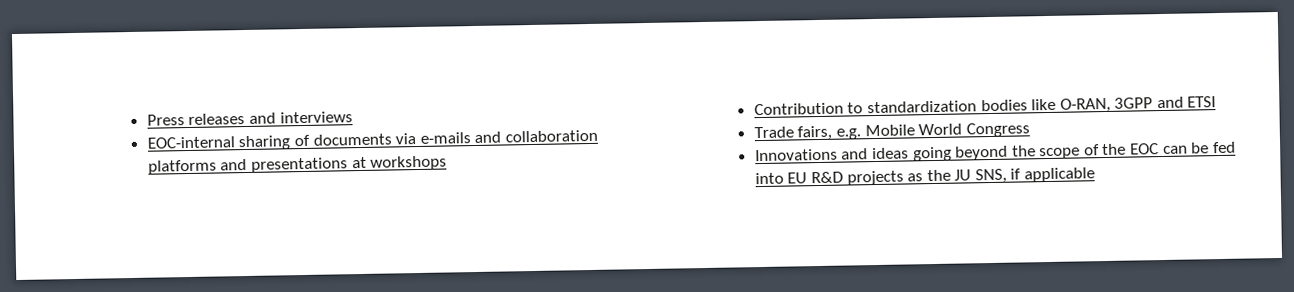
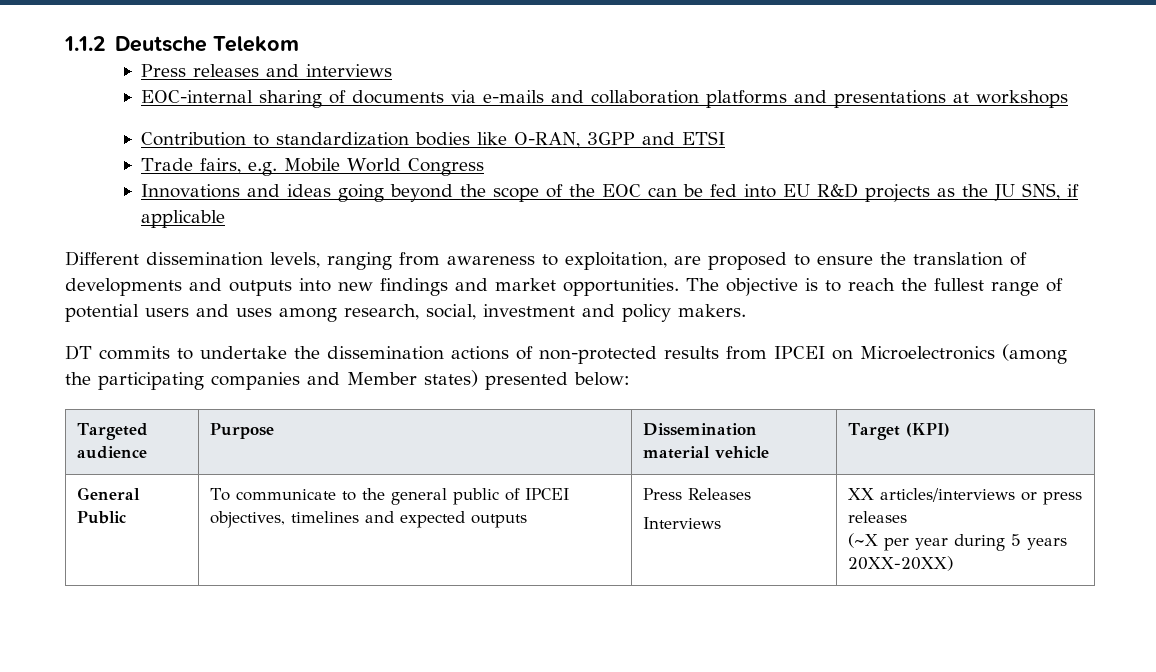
+ 1.1.2 Deutsche Telekom
+ Different dissemination levels, ranging from awareness to exploitation, are proposed to ensure the translation of developments and outputs into new findings and market opportunities. The objective is to reach the fullest range of potential users and uses among research, social, investment and policy makers.
+ DT commits to undertake the dissemination actions of non-protected results from IPCEI on Microelectronics (among the participating companies and Member states) presented below:
+ Targeted audience | Purpose | Dissemination material vehicle | Target (KPI)
+ General Public | To communicate to the general public of IPCEI objectives, timelines and expected outputs | Press Releases
+ Interviews | XX articles/interviews or press releases
+ (~X per year during 5 years 20XX-20XX)

